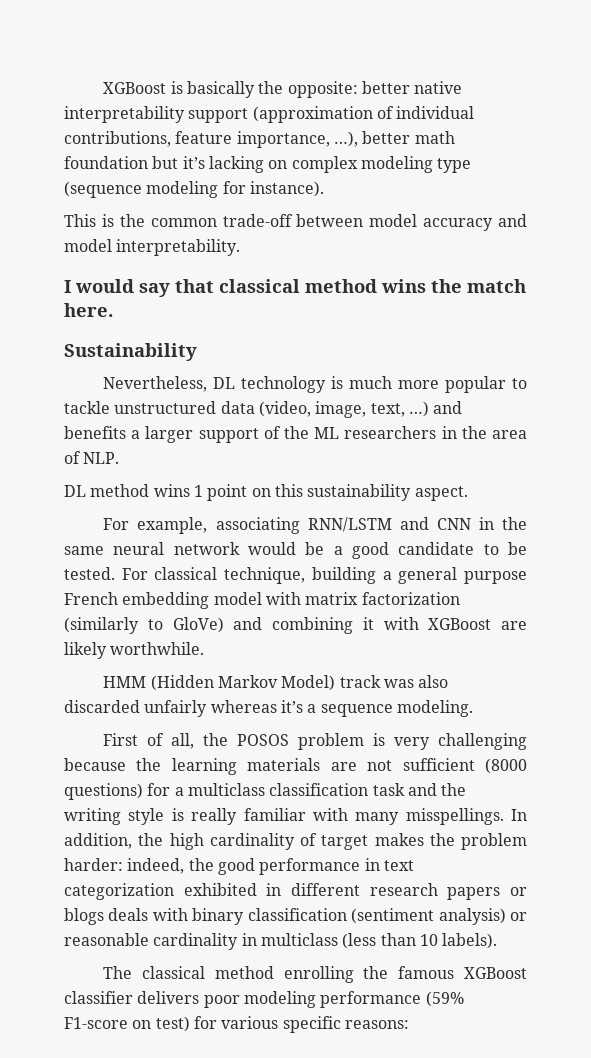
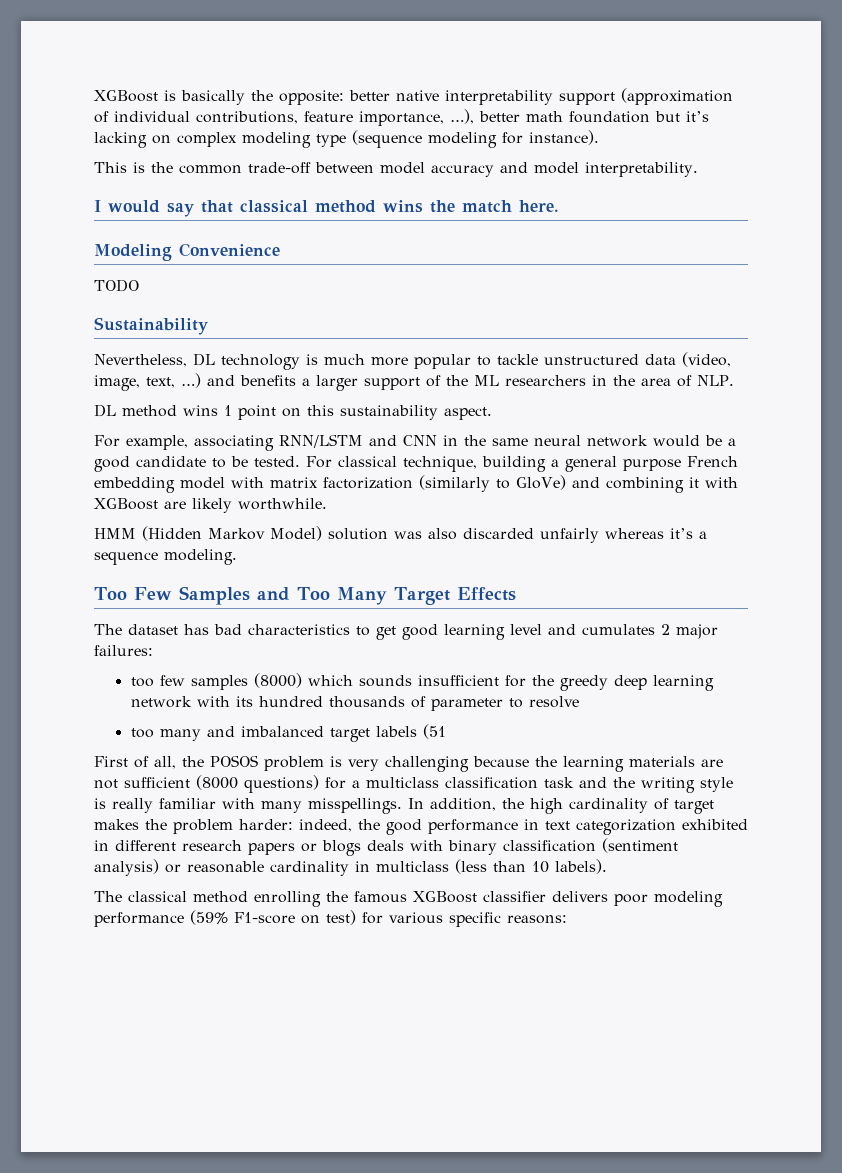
+ Modeling Convenience
+ TODO
- HMM (Hidden Markov Model) track was also discarded unfairly whereas it’s a sequence modeling.
+ HMM (Hidden Markov Model) solution was also discarded unfairly whereas it’s a sequence modeling.
+ Too Few Samples and Too Many Target Effects
+ The dataset has bad characteristics to get good learning level and cumulates 2 major failures:
+ too few samples (8000) which sounds insufficient for the greedy deep learning network with its hundred thousands of parameter to resolve
+ too many and imbalanced target labels (51

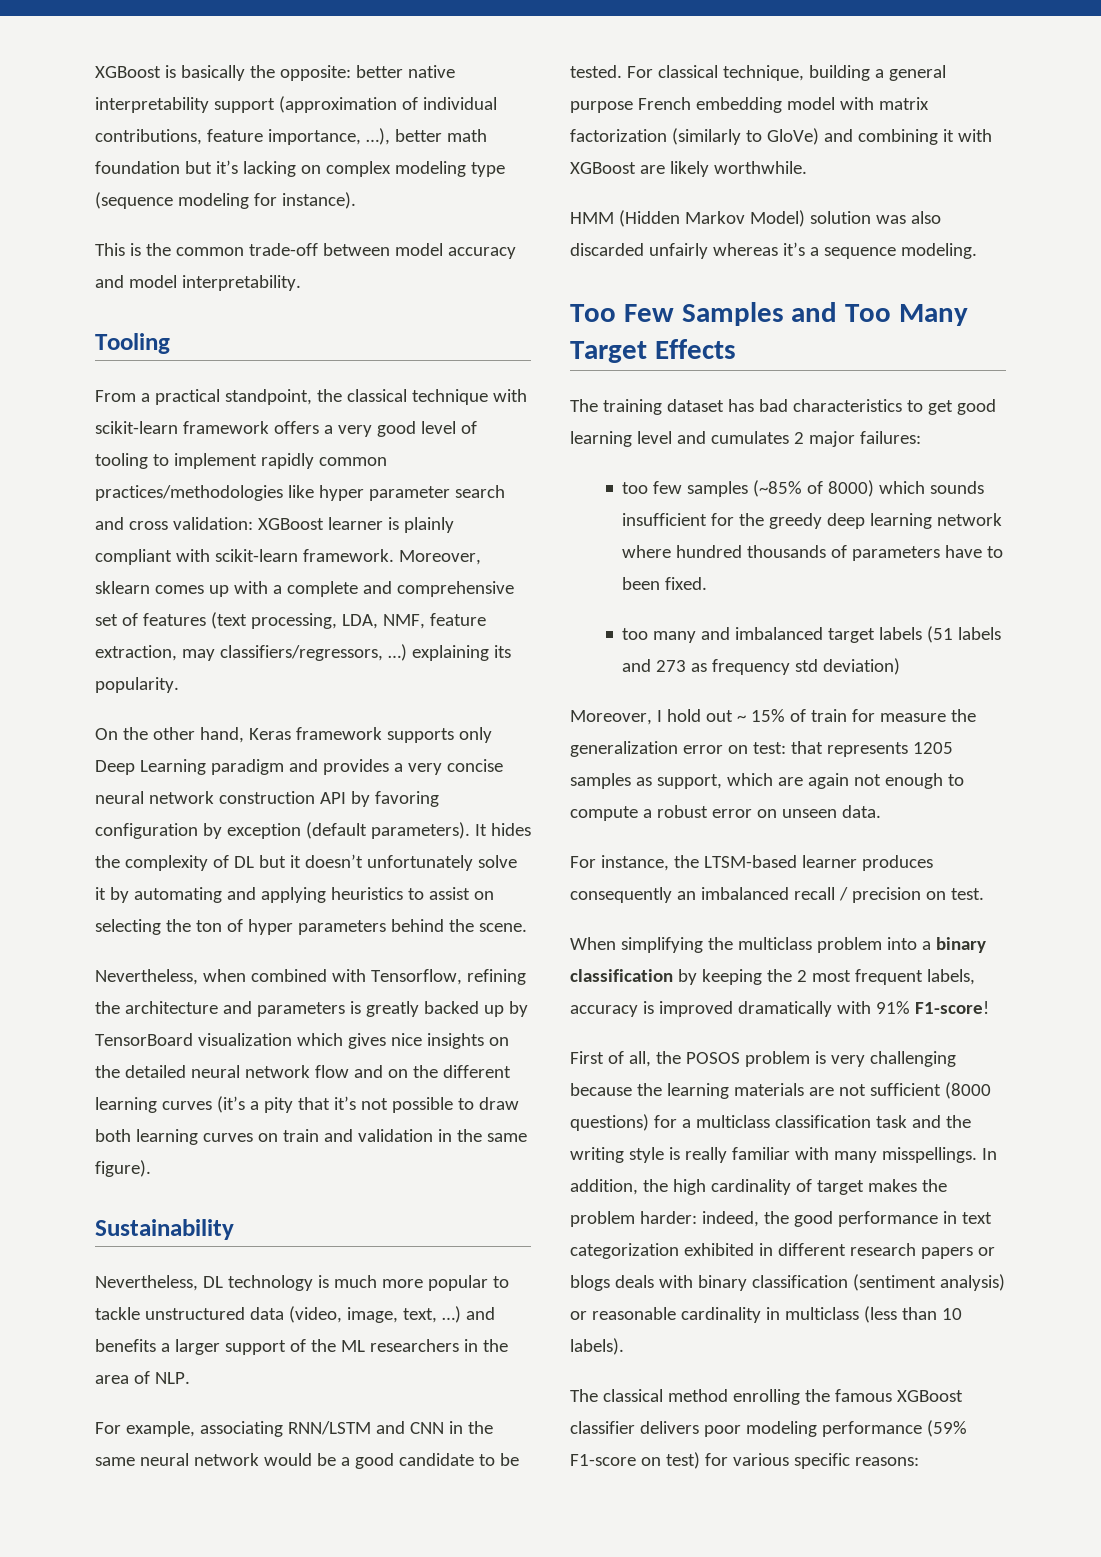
- I would say that classical method wins the match here.
- Modeling Convenience
- TODO
+ Tooling
+ From a practical standpoint, the classical technique with scikit-learn framework offers a very good level of tooling to implement rapidly common practices/methodologies like hyper parameter search and cross validation: XGBoost learner is plainly compliant with scikit-learn framework. Moreover, sklearn comes up with a complete and comprehensive set of features (text processing, LDA, NMF, feature extraction, may classifiers/regressors, …) explaining its popularity.
+ On the other hand, Keras framework supports only Deep Learning paradigm and provides a very concise neural network construction API by favoring configuration by exception (default parameters). It hides the complexity of DL but it doesn’t unfortunately solve it by automating and applying heuristics to assist on selecting the ton of hyper parameters behind the scene.
+ Nevertheless, when combined with Tensorflow, refining the architecture and parameters is greatly backed up by TensorBoard visualization which gives nice insights on the detailed neural network flow and on the different learning curves (it’s a pity that it’s not possible to draw both learning curves on train and validation in the same figure).
- DL method wins 1 point on this sustainability aspect.
- The dataset has bad characteristics to get good learning level and cumulates 2 major failures:
+ The training dataset has bad characteristics to get good learning level and cumulates 2 major failures:
- too few samples (8000) which sounds insufficient for the greedy deep learning network with its hundred thousands of parameter to resolve
+ too few samples (~85% of 8000) which sounds insufficient for the greedy deep learning network where hundred thousands of parameters have to been fixed.
- too many and imbalanced target labels (51
+ too many and imbalanced target labels (51 labels and 273 as frequency std deviation)
+ Moreover, I hold out ~ 15% of train for measure the generalization error on test: that represents 1205 samples as support, which are again not enough to compute a robust error on unseen data.
+ For instance, the LTSM-based learner produces consequently an imbalanced recall / precision on test.
+ When simplifying the multiclass problem into a binary classification by keeping the 2 most frequent labels, accuracy is improved dramatically with 91% F1-score!

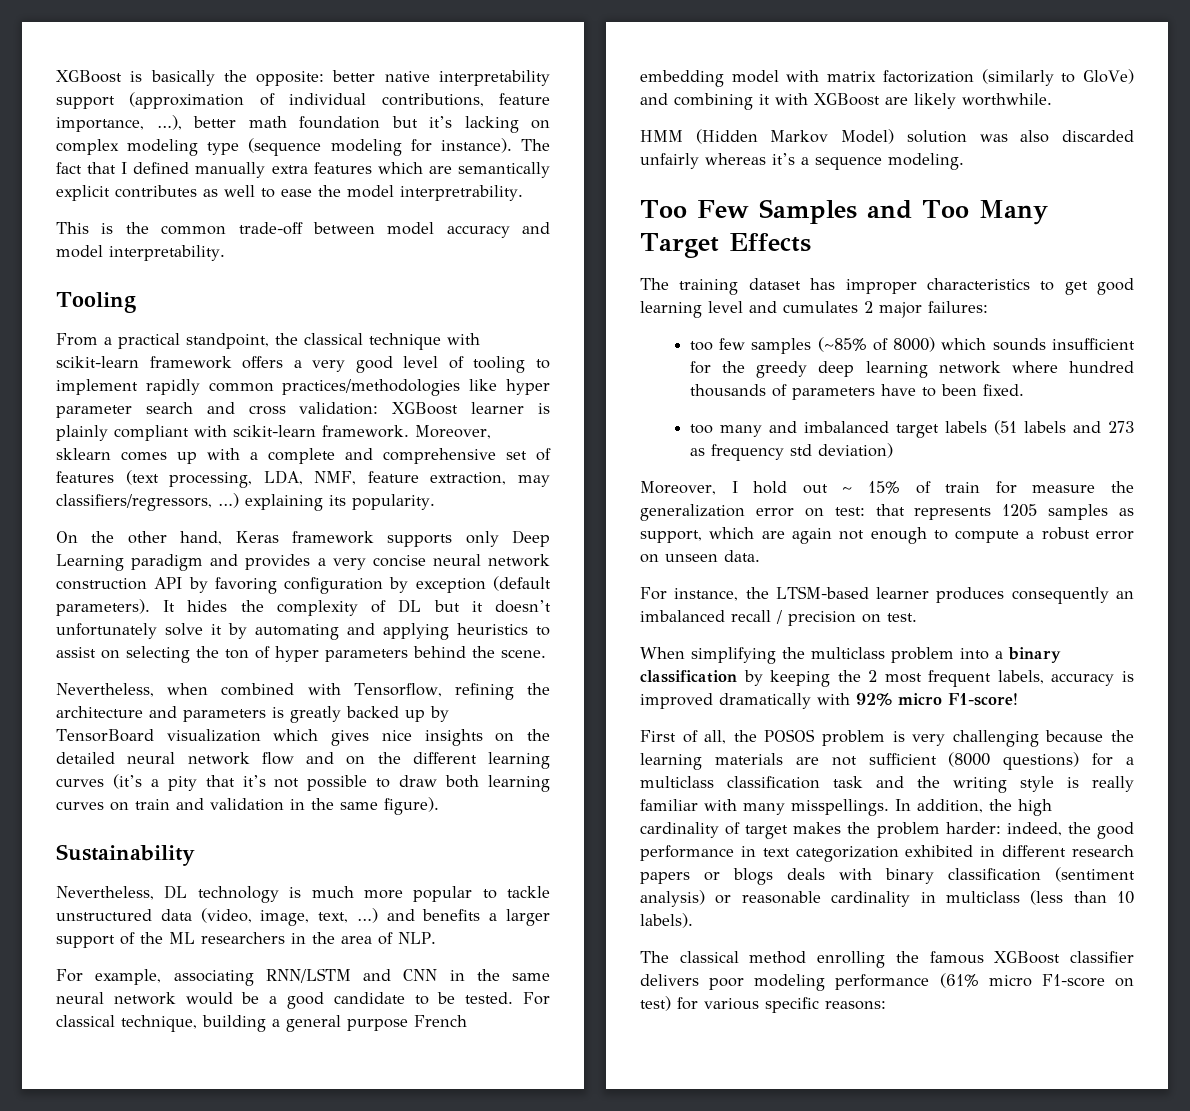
+ The fact that I defined manually extra features which are semantically explicit contributes as well to ease the model interpretrability.
- The training dataset has bad characteristics to get good learning level and cumulates 2 major failures:
+ The training dataset has improper characteristics to get good learning level and cumulates 2 major failures:
- When simplifying the multiclass problem into a binary classification by keeping the 2 most frequent labels, accuracy is improved dramatically with 91% F1-score!
+ When simplifying the multiclass problem into a binary classification by keeping the 2 most frequent labels, accuracy is improved dramatically with 92% micro F1-score!
- The classical method enrolling the famous XGBoost classifier delivers poor modeling performance (59% F1-score on test) for various specific reasons:
+ The classical method enrolling the famous XGBoost classifier delivers poor modeling performance (61% micro F1-score on test) for various specific reasons:

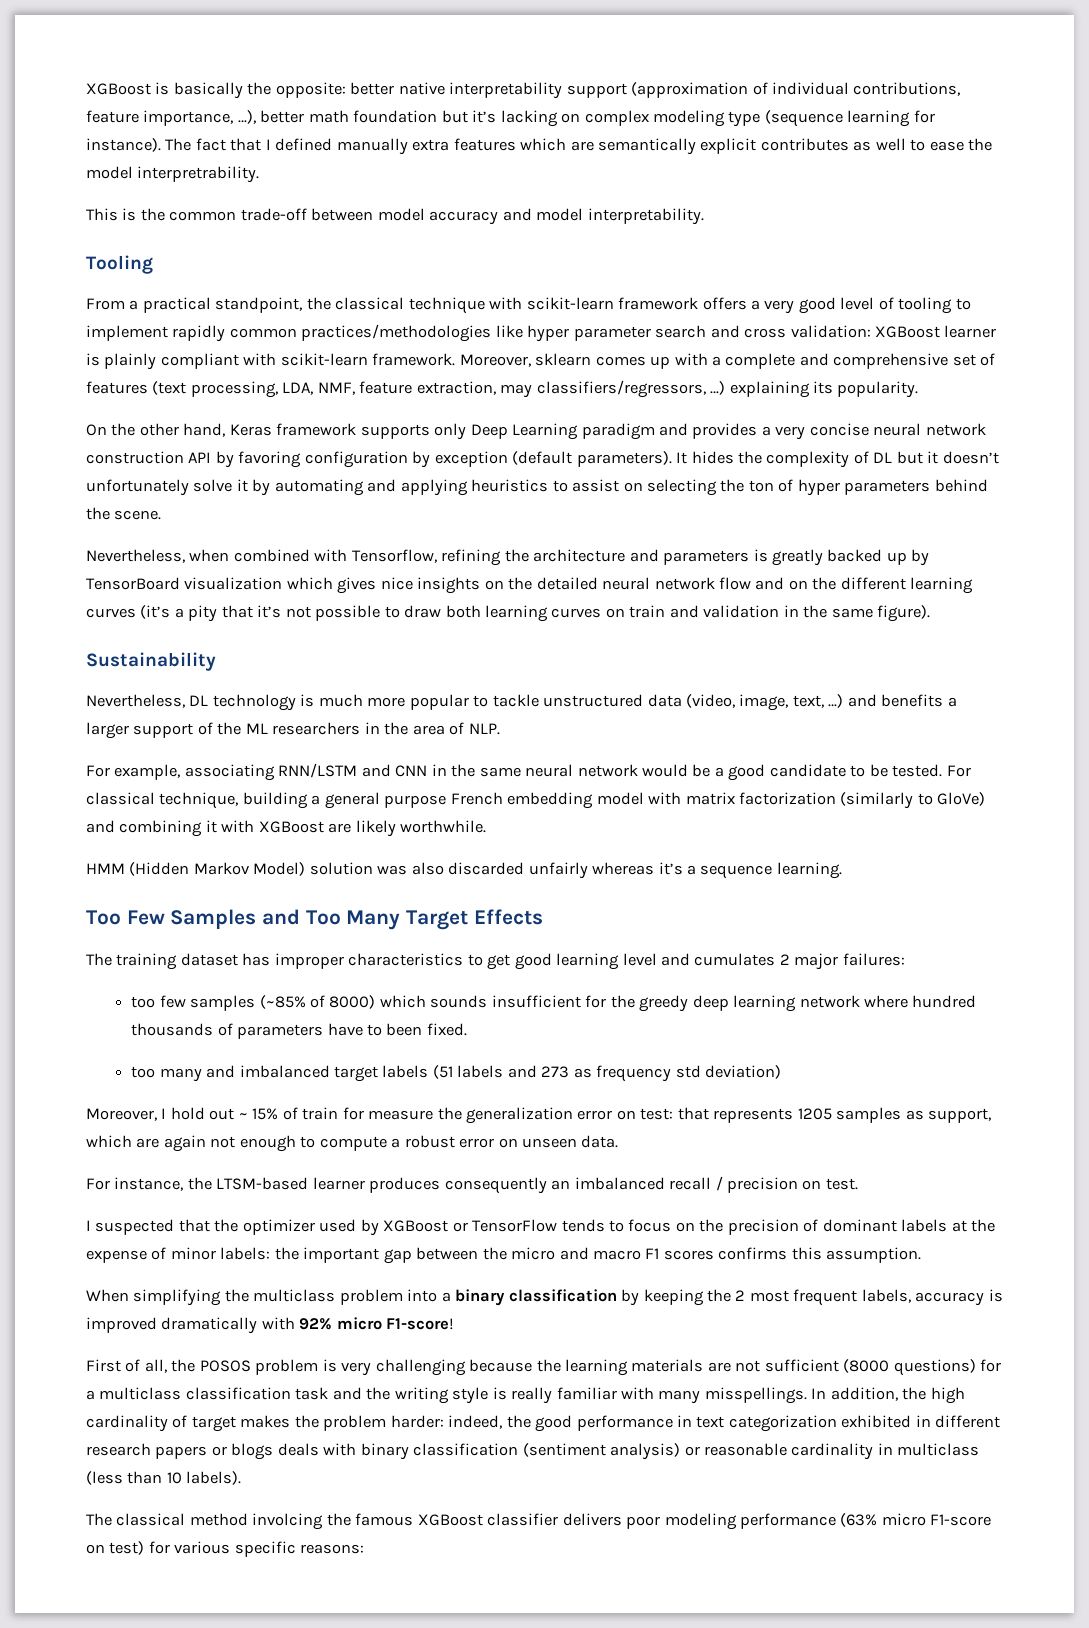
- XGBoost is basically the opposite: better native interpretability support (approximation of individual contributions, feature importance, …), better math foundation but it’s lacking on complex modeling type (sequence modeling for instance).
+ XGBoost is basically the opposite: better native interpretability support (approximation of individual contributions, feature importance, …), better math foundation but it’s lacking on complex modeling type (sequence learning for instance).
- HMM (Hidden Markov Model) solution was also discarded unfairly whereas it’s a sequence modeling.
+ HMM (Hidden Markov Model) solution was also discarded unfairly whereas it’s a sequence learning.
+ I suspected that the optimizer used by XGBoost or TensorFlow tends to focus on the precision of dominant labels at the expense of minor labels: the important gap between the micro and macro F1 scores confirms this assumption.
- The classical method enrolling the famous XGBoost classifier delivers poor modeling performance (61% micro F1-score on test) for various specific reasons:
+ The classical method involcing the famous XGBoost classifier delivers poor modeling performance (63% micro F1-score on test) for various specific reasons:

